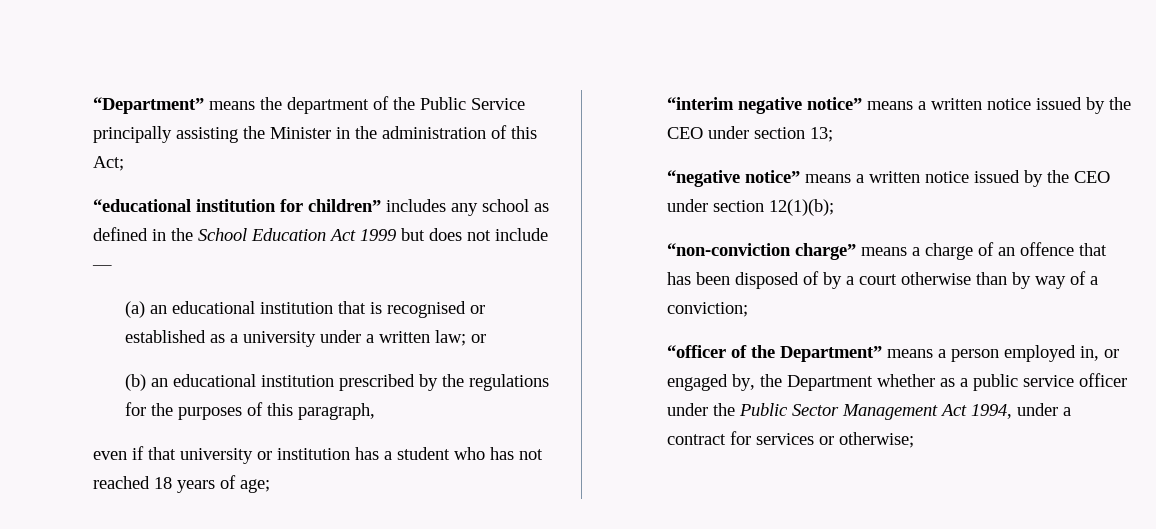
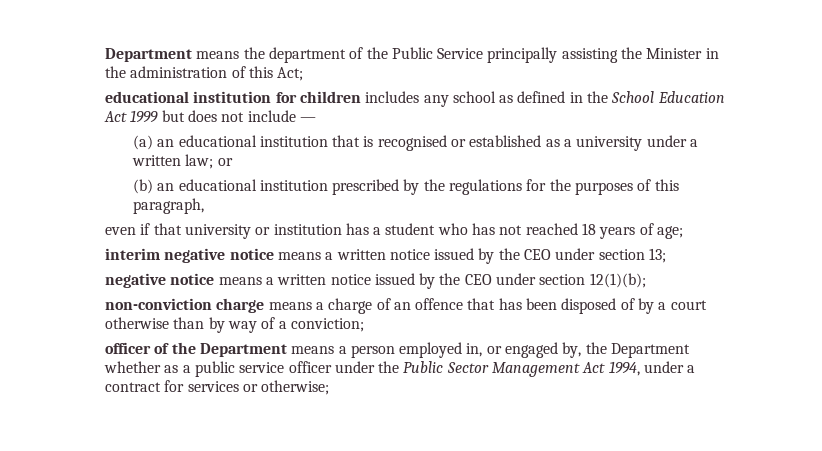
- “Department” means the department of the Public Service principally assisting the Minister in the administration of this Act;
+ Department means the department of the Public Service principally assisting the Minister in the administration of this Act;
- “educational institution for children” includes any school as defined in the School Education Act 1999 but does not include —
+ educational institution for children includes any school as defined in the School Education Act 1999 but does not include —
- “interim negative notice” means a written notice issued by the CEO under section 13;
+ interim negative notice means a written notice issued by the CEO under section 13;
- “negative notice” means a written notice issued by the CEO under section 12(1)(b);
+ negative notice means a written notice issued by the CEO under section 12(1)(b);
- “non-conviction charge” means a charge of an offence that has been disposed of by a court otherwise than by way of a conviction;
+ non-conviction charge means a charge of an offence that has been disposed of by a court otherwise than by way of a conviction;
- “officer of the Department” means a person employed in, or engaged by, the Department whether as a public service officer under the Public Sector Management Act 1994, under a contract for services or otherwise;
+ officer of the Department means a person employed in, or engaged by, the Department whether as a public service officer under the Public Sector Management Act 1994, under a contract for services or otherwise;

